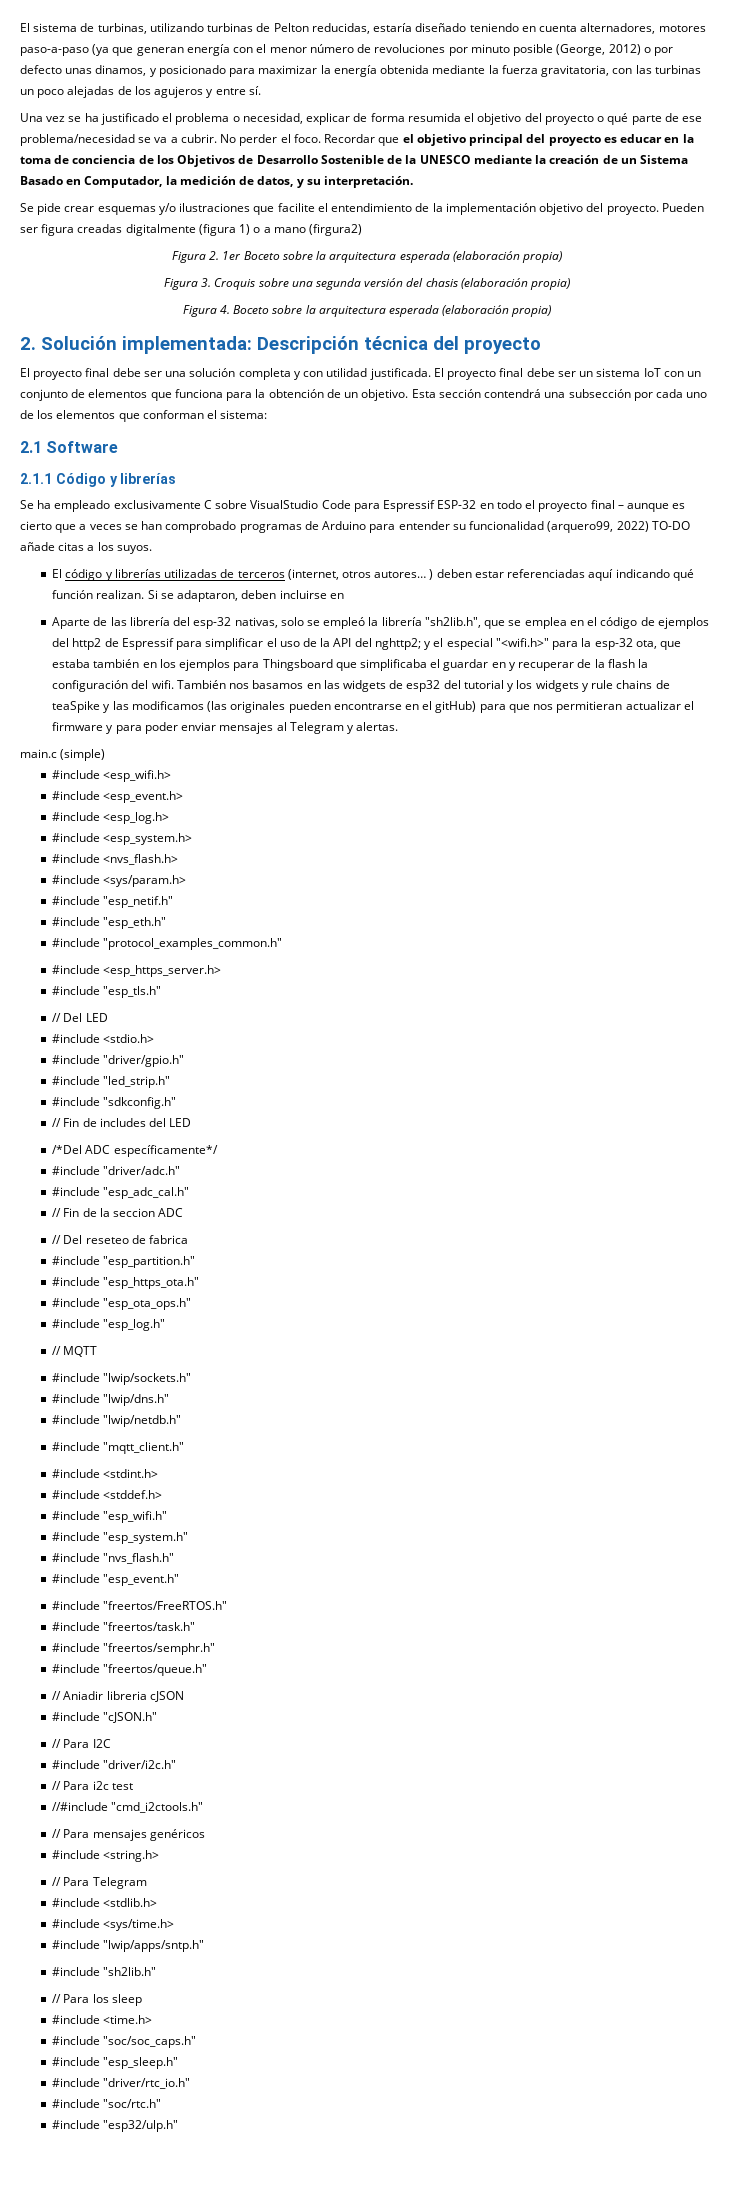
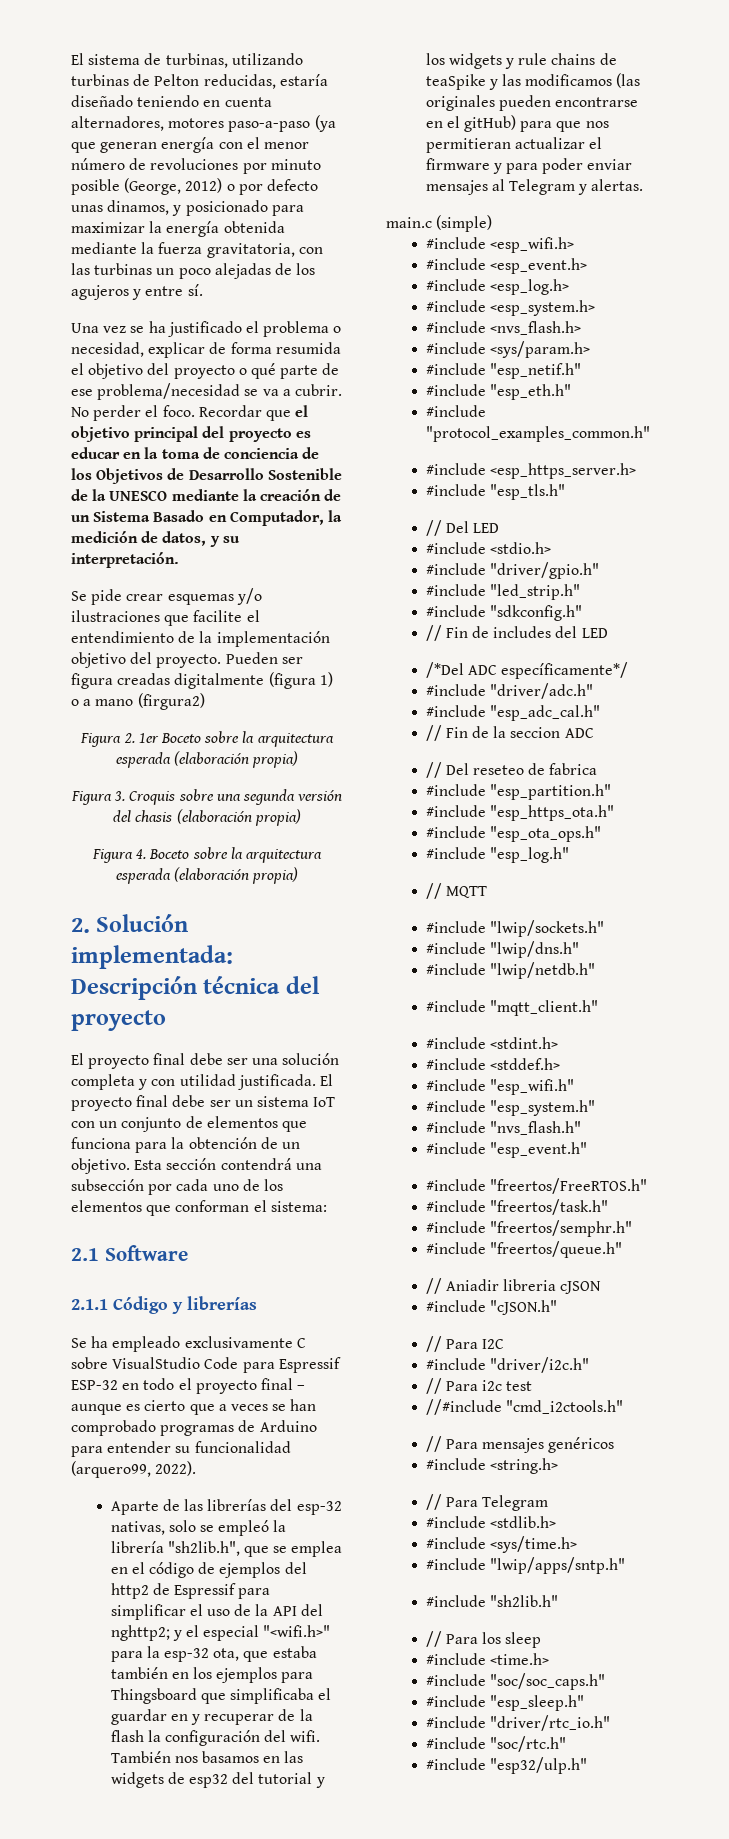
- Se ha empleado exclusivamente C sobre VisualStudio Code para Espressif ESP-32 en todo el proyecto final – aunque es cierto que a veces se han comprobado programas de Arduino para entender su funcionalidad (arquero99, 2022) TO-DO añade citas a los suyos.
- El código y librerías utilizadas de terceros (internet, otros autores… ) deben estar referenciadas aquí indicando qué función realizan. Si se adaptaron, deben incluirse en
+ Se ha empleado exclusivamente C sobre VisualStudio Code para Espressif ESP-32 en todo el proyecto final – aunque es cierto que a veces se han comprobado programas de Arduino para entender su funcionalidad (arquero99, 2022).
- Aparte de las librería del esp-32 nativas, solo se empleó la librería "sh2lib.h", que se emplea en el código de ejemplos del http2 de Espressif para simplificar el uso de la API del nghttp2;
+ Aparte de las librerías del esp-32 nativas, solo se empleó la librería "sh2lib.h", que se emplea en el código de ejemplos del http2 de Espressif para simplificar el uso de la API del nghttp2;

